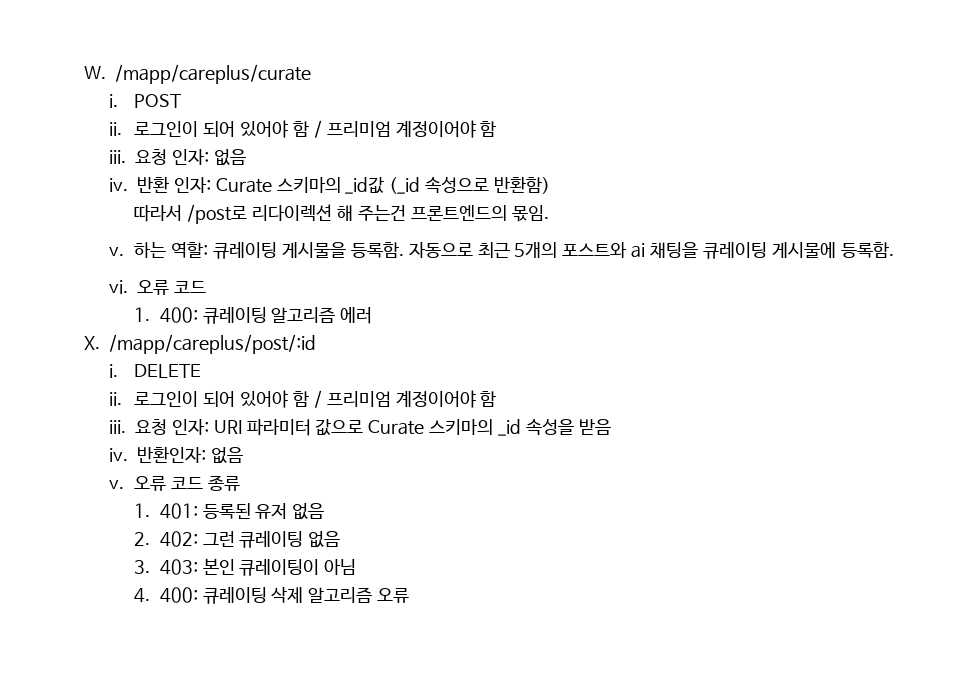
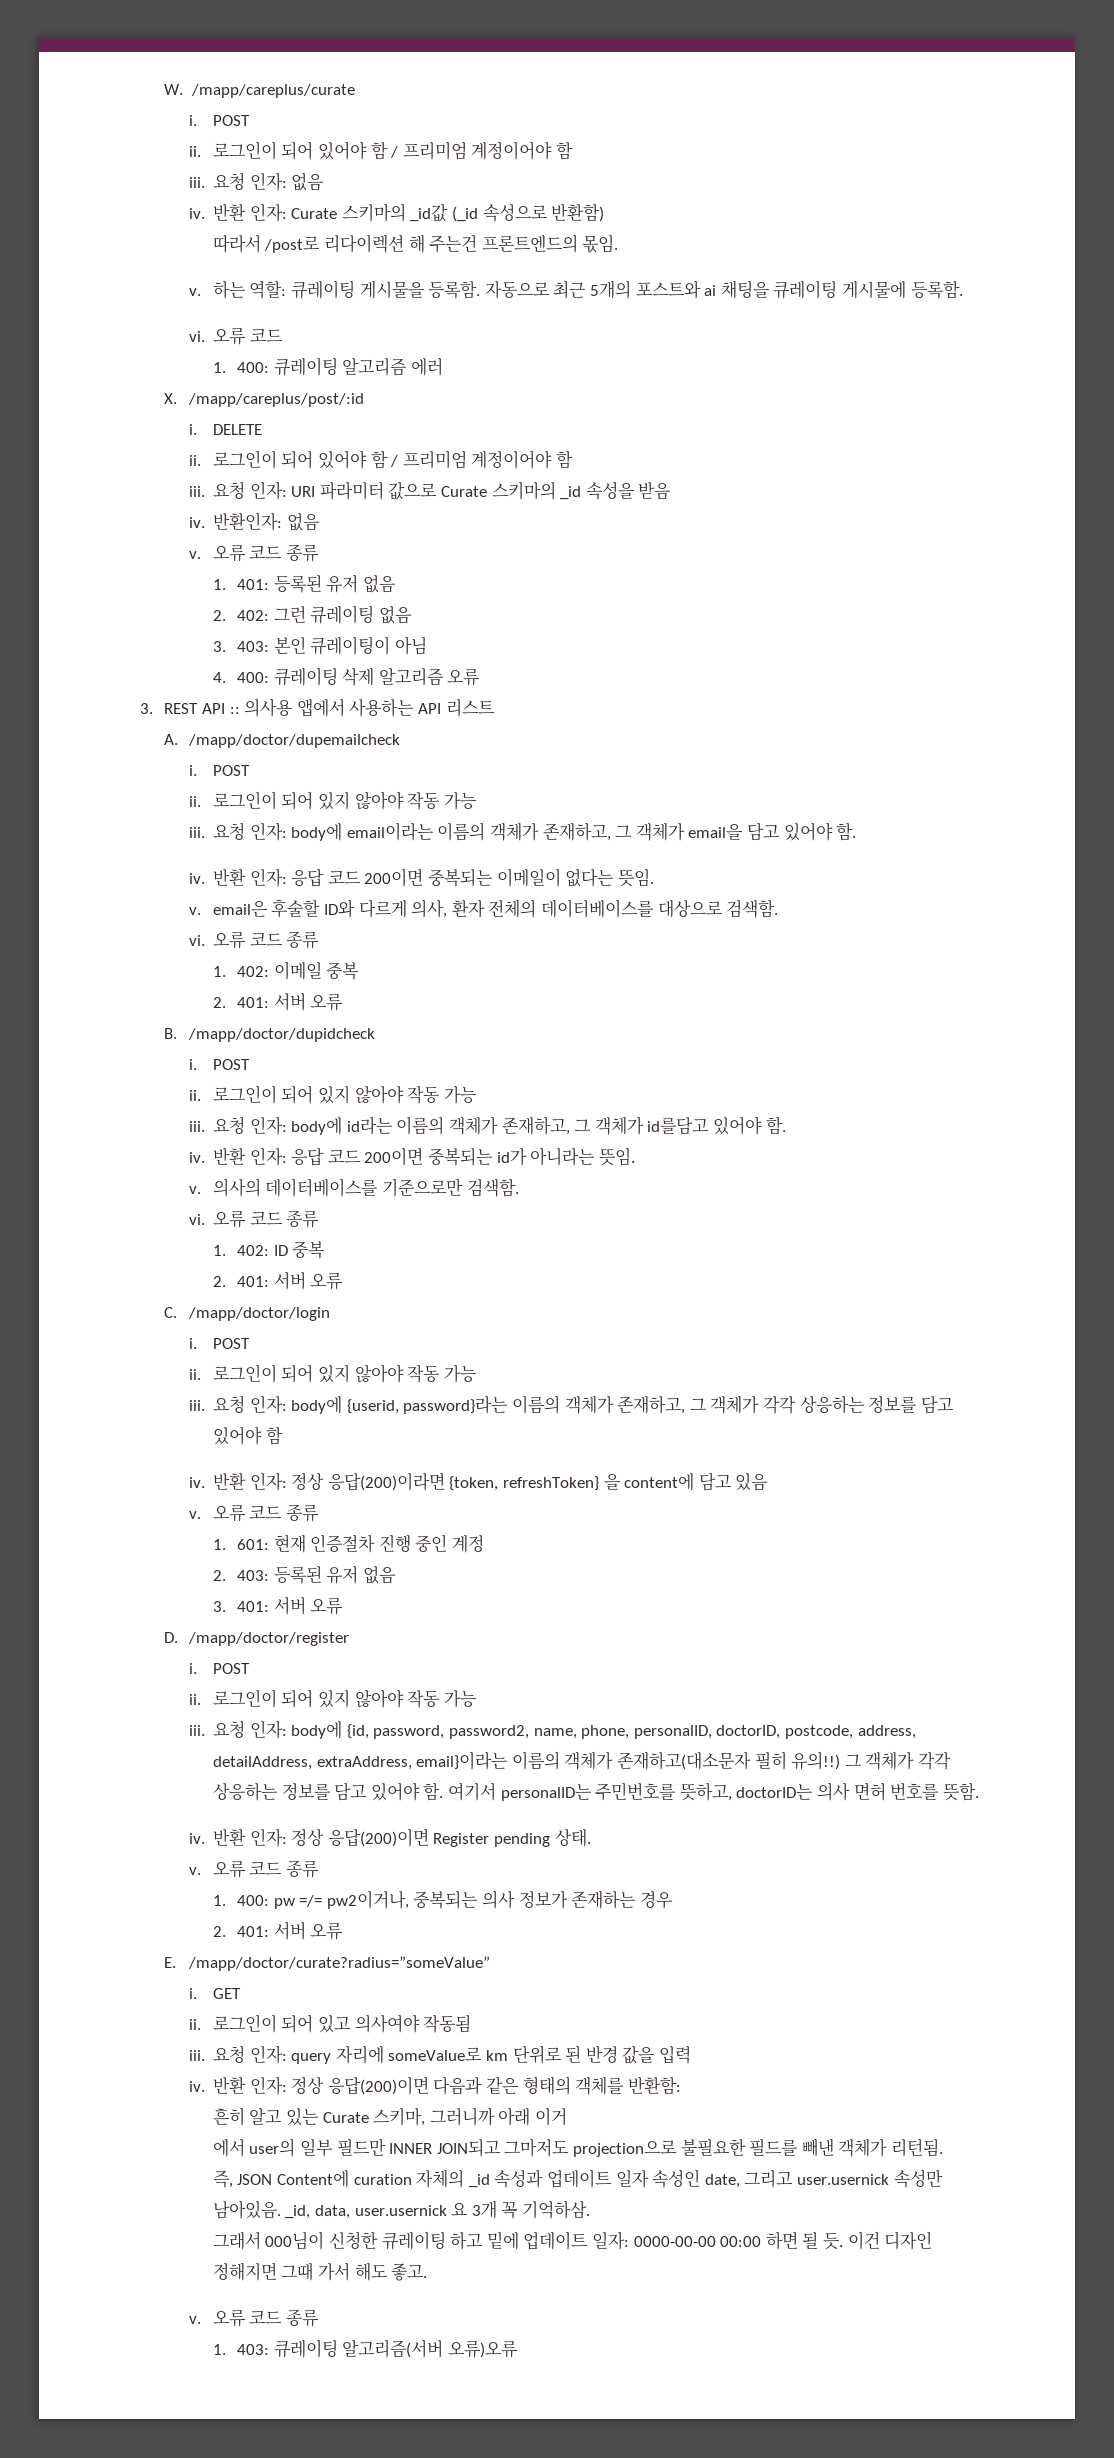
+ 3. REST API :: 의사용 앱에서 사용하는 API 리스트
+ A. /mapp/doctor/dupemailcheck
+ i. POST
+ ii. 로그인이 되어 있지 않아야 작동 가능
+ iii. 요청 인자: body에 email이라는 이름의 객체가 존재하고, 그 객체가 email을 담고 있어야 함.
+ iv. 반환 인자: 응답 코드 200이면 중복되는 이메일이 없다는 뜻임.
+ v. email은 후술할 ID와 다르게 의사, 환자 전체의 데이터베이스를 대상으로 검색함.
+ vi. 오류 코드 종류
+ 1. 402: 이메일 중복
+ 2. 401: 서버 오류
+ B. /mapp/doctor/dupidcheck
+ i. POST
+ ii. 로그인이 되어 있지 않아야 작동 가능
+ iii. 요청 인자: body에 id라는 이름의 객체가 존재하고, 그 객체가 id를담고 있어야 함.
+ iv. 반환 인자: 응답 코드 200이면 중복되는 id가 아니라는 뜻임.
+ v. 의사의 데이터베이스를 기준으로만 검색함.
+ vi. 오류 코드 종류
+ 1. 402: ID 중복
+ 2. 401: 서버 오류
+ C. /mapp/doctor/login
+ i. POST
+ ii. 로그인이 되어 있지 않아야 작동 가능
+ iii. 요청 인자: body에 {userid, password}라는 이름의 객체가 존재하고, 그 객체가 각각 상응하는 정보를 담고 있어야 함
+ iv. 반환 인자: 정상 응답(200)이라면 {token, refreshToken} 을 content에 담고 있음
+ v. 오류 코드 종류
+ 1. 601: 현재 인증절차 진행 중인 계정
+ 2. 403: 등록된 유저 없음
+ 3. 401: 서버 오류
+ D. /mapp/doctor/register
+ i. POST
+ ii. 로그인이 되어 있지 않아야 작동 가능
+ iii. 요청 인자: body에 {id, password, password2, name, phone, personalID, doctorID, postcode, address, detailAddress, extraAddress, email}이라는 이름의 객체가 존재하고(대소문자 필히 유의!!) 그 객체가 각각 상응하는 정보를 담고 있어야 함. 여기서 personalID는 주민번호를 뜻하고, doctorID는 의사 면허 번호를 뜻함.
+ iv. 반환 인자: 정상 응답(200)이면 Register pending 상태.
+ v. 오류 코드 종류
+ 1. 400: pw =/= pw2이거나, 중복되는 의사 정보가 존재하는 경우
+ 2. 401: 서버 오류
+ E. /mapp/doctor/curate?radius=”someValue”
+ i. GET
+ ii. 로그인이 되어 있고 의사여야 작동됨
+ iii. 요청 인자: query 자리에 someValue로 km 단위로 된 반경 값을 입력
+ iv. 반환 인자: 정상 응답(200)이면 다음과 같은 형태의 객체를 반환함:
+ 흔히 알고 있는 Curate 스키마, 그러니까 아래 이거
+ 에서 user의 일부 필드만 INNER JOIN되고 그마저도 projection으로 불필요한 필드를 빼낸 객체가 리턴됨.
+ 즉, JSON Content에 curation 자체의 _id 속성과 업데이트 일자 속성인 date, 그리고 user.usernick 속성만 남아있음. _id, data, user.usernick 요 3개 꼭 기억하삼.
+ 그래서 000님이 신청한 큐레이팅 하고 밑에 업데이트 일자: 0000-00-00 00:00 하면 될 듯. 이건 디자인 정해지면 그때 가서 해도 좋고.
+ v. 오류 코드 종류
+ 1. 403: 큐레이팅 알고리즘(서버 오류)오류

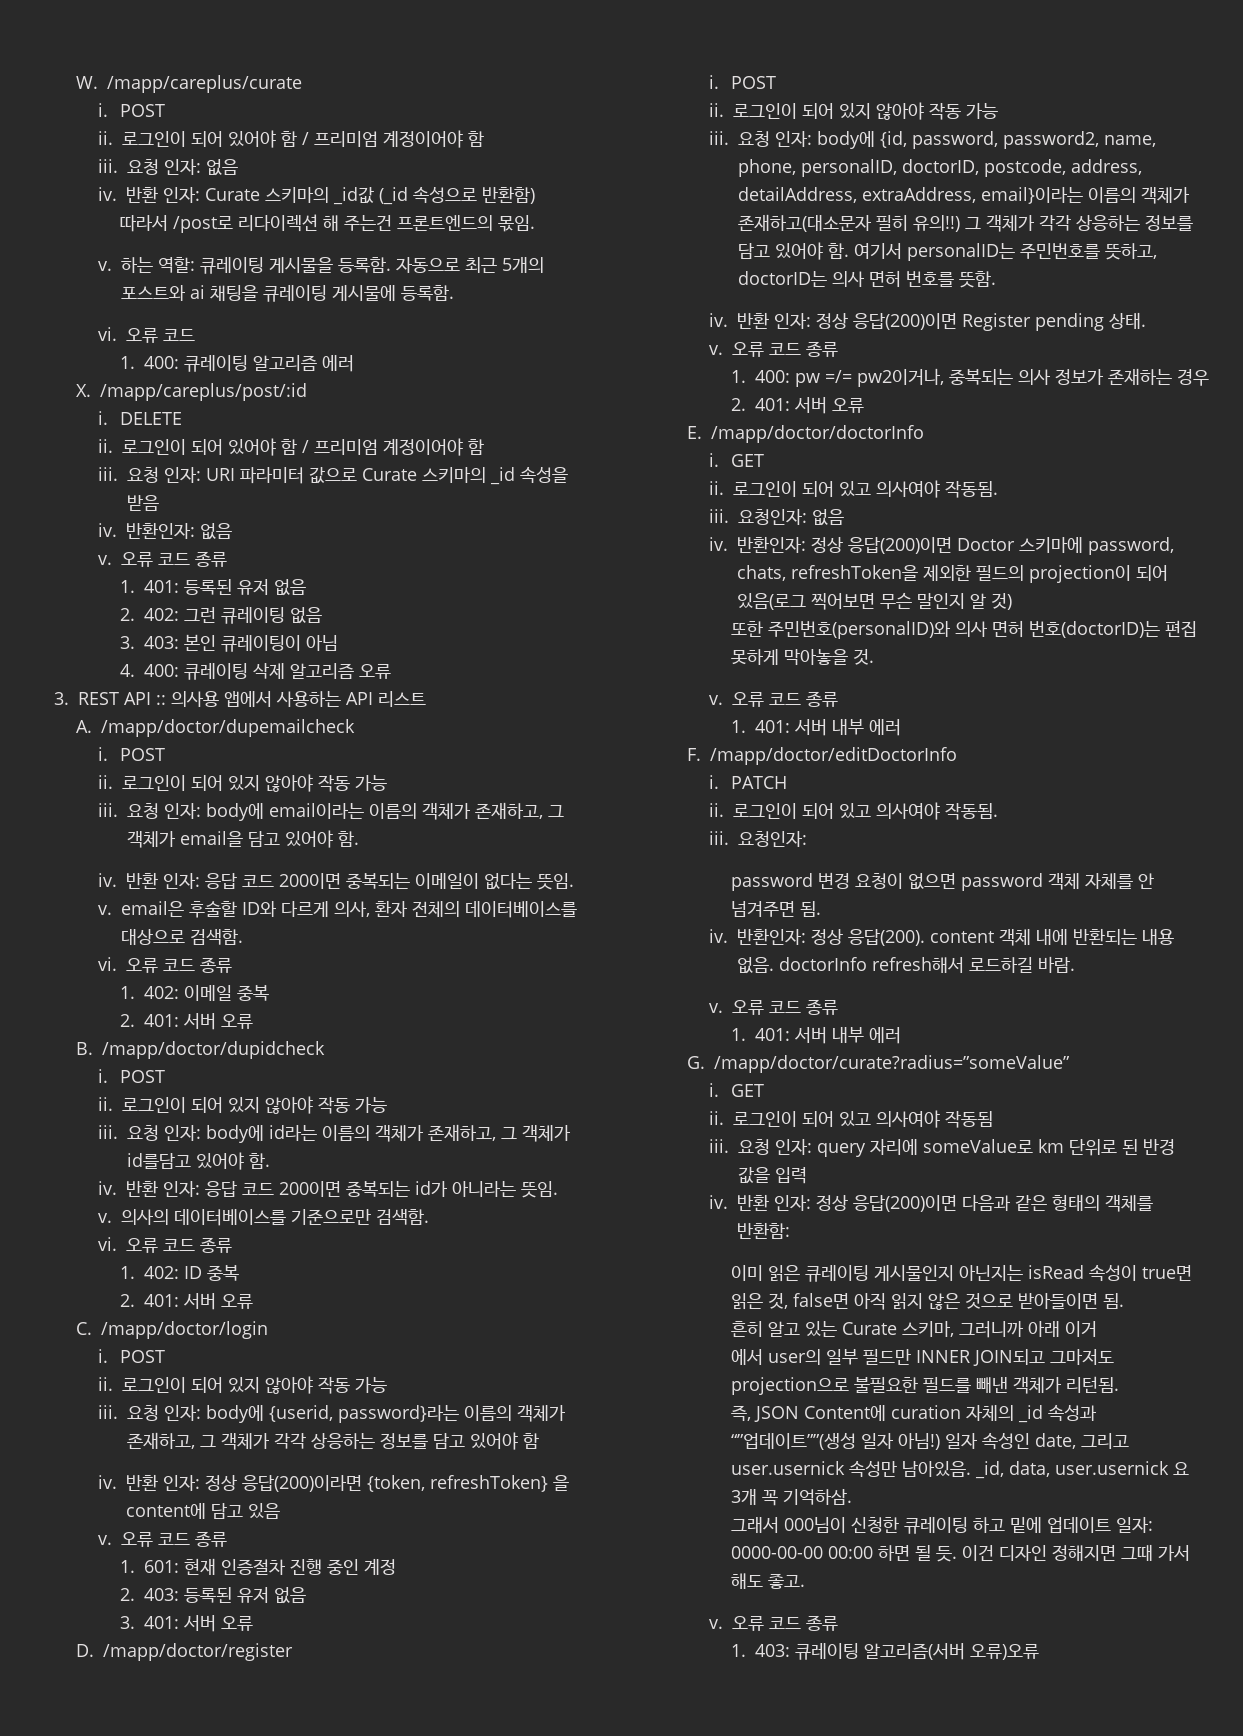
- E. /mapp/doctor/curate?radius=”someValue”
+ E. /mapp/doctor/doctorInfo
+ i. GET
+ ii. 로그인이 되어 있고 의사여야 작동됨.
+ iii. 요청인자: 없음
+ iv. 반환인자: 정상 응답(200)이면 Doctor 스키마에 password, chats, refreshToken을 제외한 필드의 projection이 되어 있음(로그 찍어보면 무슨 말인지 알 것)
+ 또한 주민번호(personalID)와 의사 면허 번호(doctorID)는 편집 못하게 막아놓을 것.
+ v. 오류 코드 종류
+ 1. 401: 서버 내부 에러
+ F. /mapp/doctor/editDoctorInfo
+ i. PATCH
+ ii. 로그인이 되어 있고 의사여야 작동됨.
+ iii. 요청인자:
+ password 변경 요청이 없으면 password 객체 자체를 안 넘겨주면 됨.
+ iv. 반환인자: 정상 응답(200). content 객체 내에 반환되는 내용 없음. doctorInfo refresh해서 로드하길 바람.
+ v. 오류 코드 종류
+ 1. 401: 서버 내부 에러
+ G. /mapp/doctor/curate?radius=”someValue”
+ 이미 읽은 큐레이팅 게시물인지 아닌지는 isRead 속성이 true면 읽은 것, false면 아직 읽지 않은 것으로 받아들이면 됨.
- 즉, JSON Content에 curation 자체의 _id 속성과 업데이트 일자 속성인 date, 그리고 user.usernick 속성만 남아있음.
+ 즉, JSON Content에 curation 자체의 _id 속성과 “”업데이트””(생성 일자 아님!) 일자 속성인 date, 그리고 user.usernick 속성만 남아있음.

